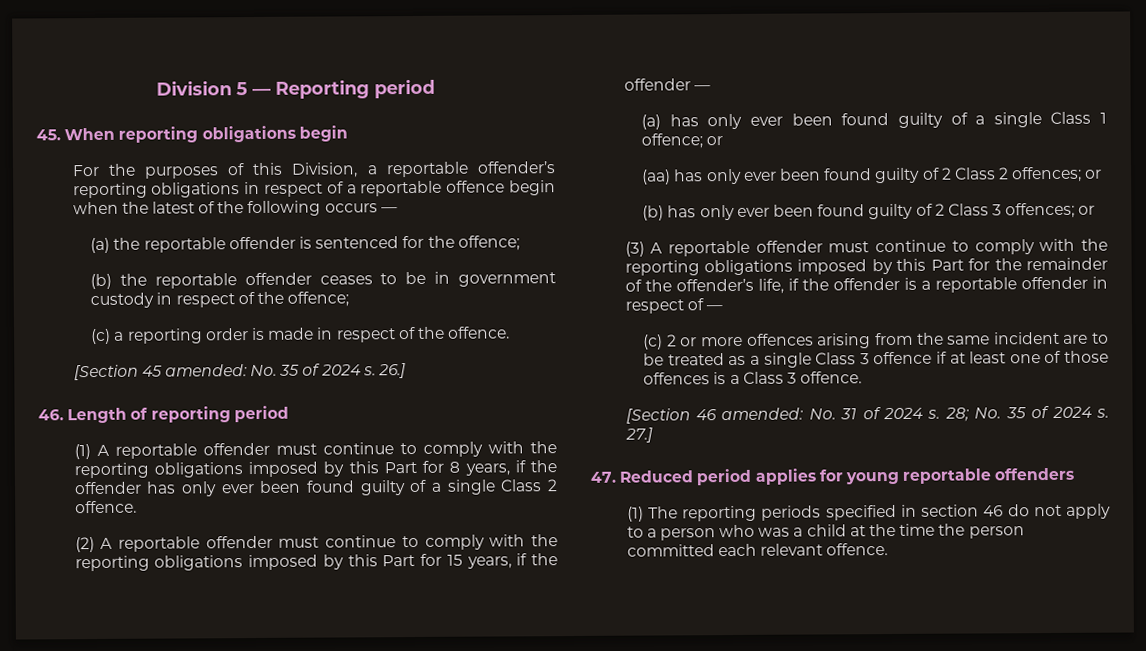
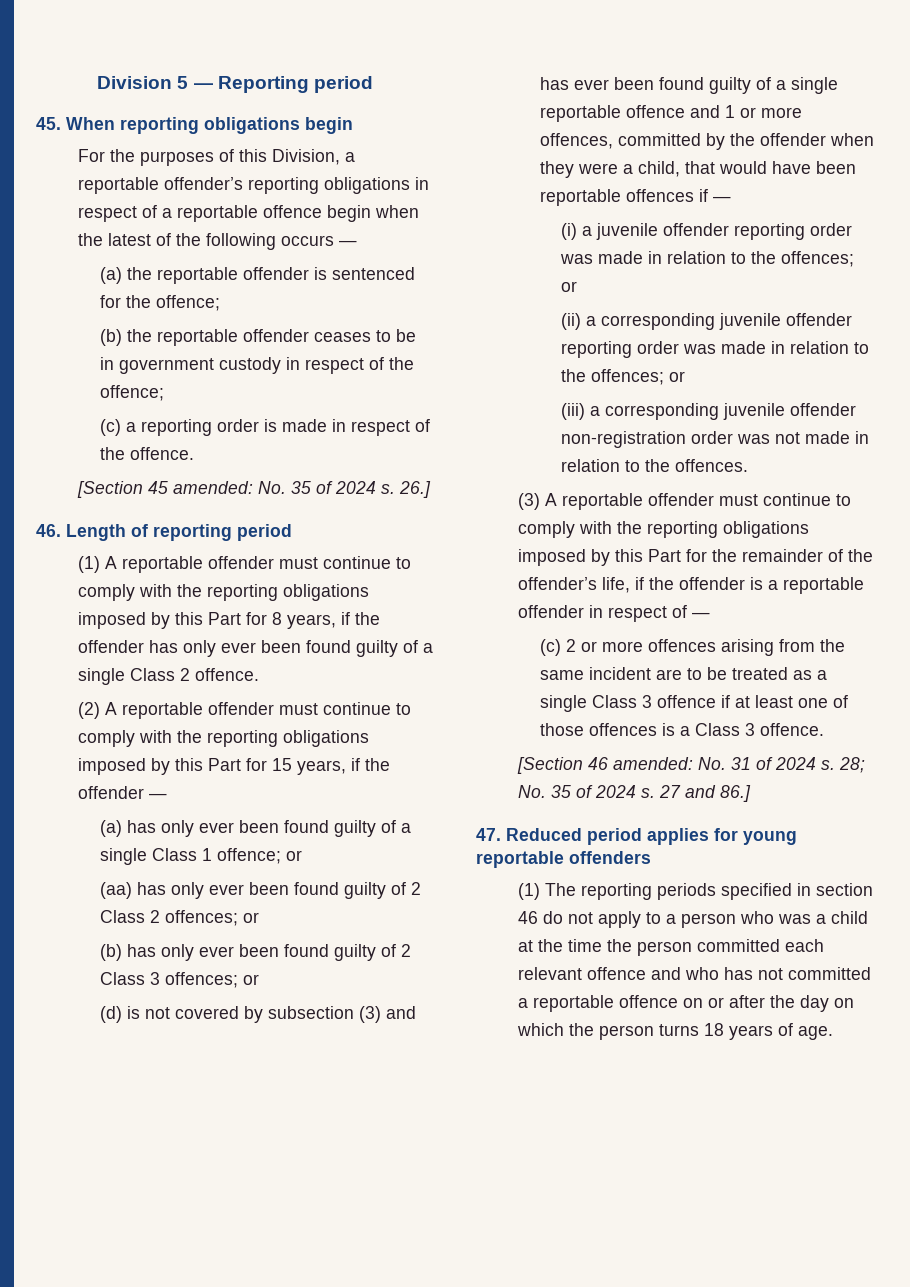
+ (d) is not covered by subsection (3) and has ever been found guilty of a single reportable offence and 1 or more offences, committed by the offender when they were a child, that would have been reportable offences if —
+ (i) a juvenile offender reporting order was made in relation to the offences; or
+ (ii) a corresponding juvenile offender reporting order was made in relation to the offences; or
+ (iii) a corresponding juvenile offender non-registration order was not made in relation to the offences.
- 27.]
+ 27 and 86.]
- (1) The reporting periods specified in section 46 do not apply to a person who was a child at the time the person committed each relevant offence.
+ (1) The reporting periods specified in section 46 do not apply to a person who was a child at the time the person committed each relevant offence and who has not committed a reportable offence on or after the day on which the person turns 18 years of age.

